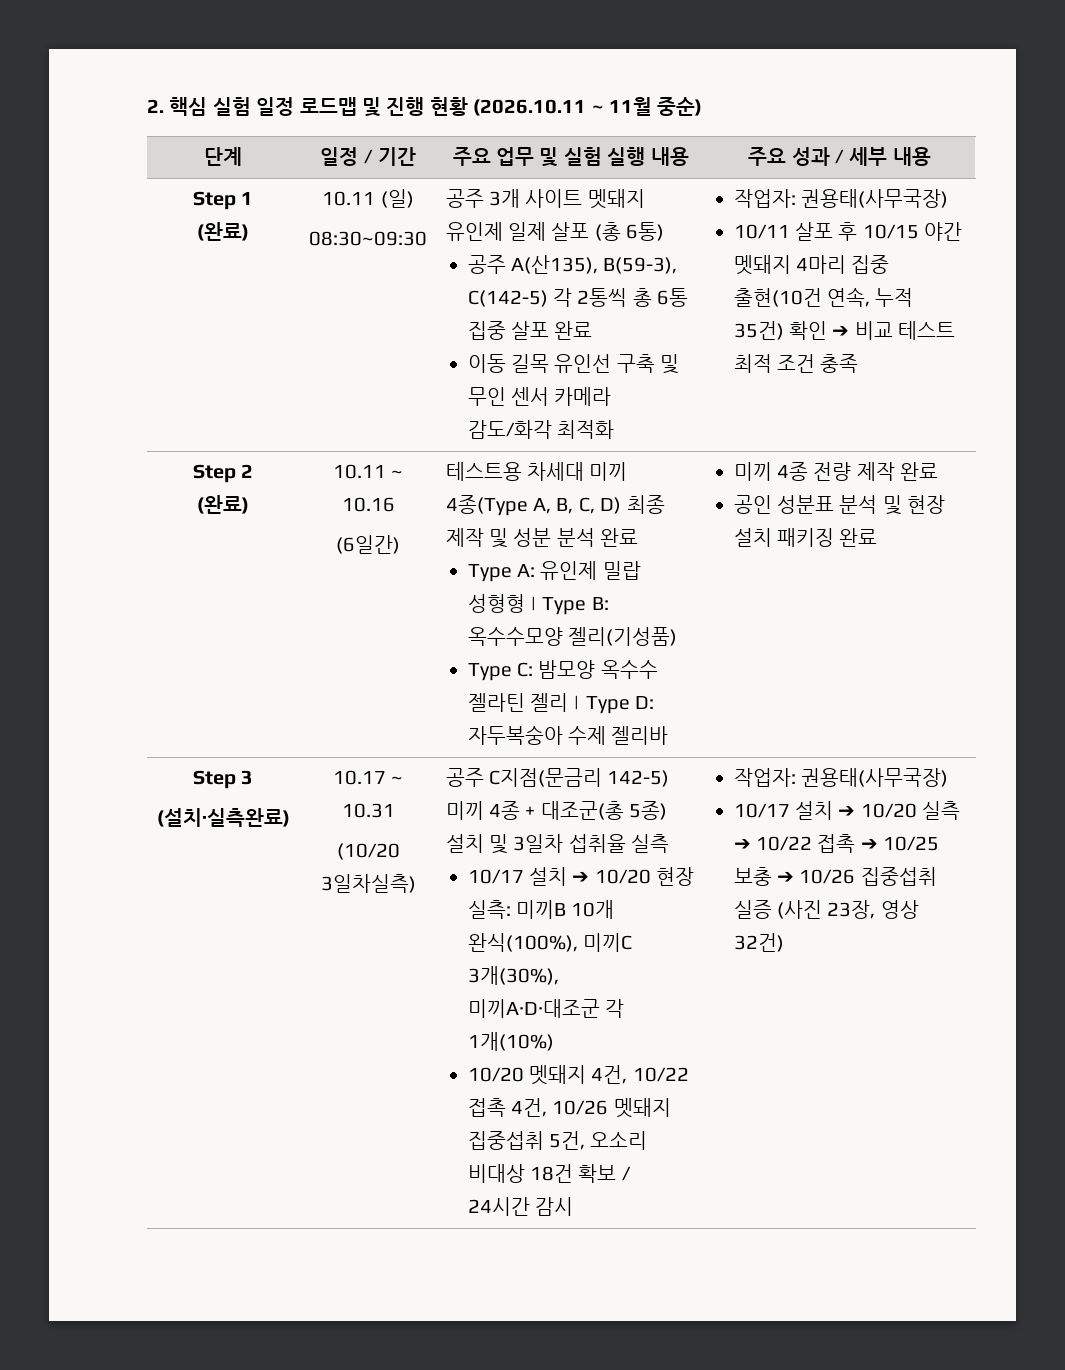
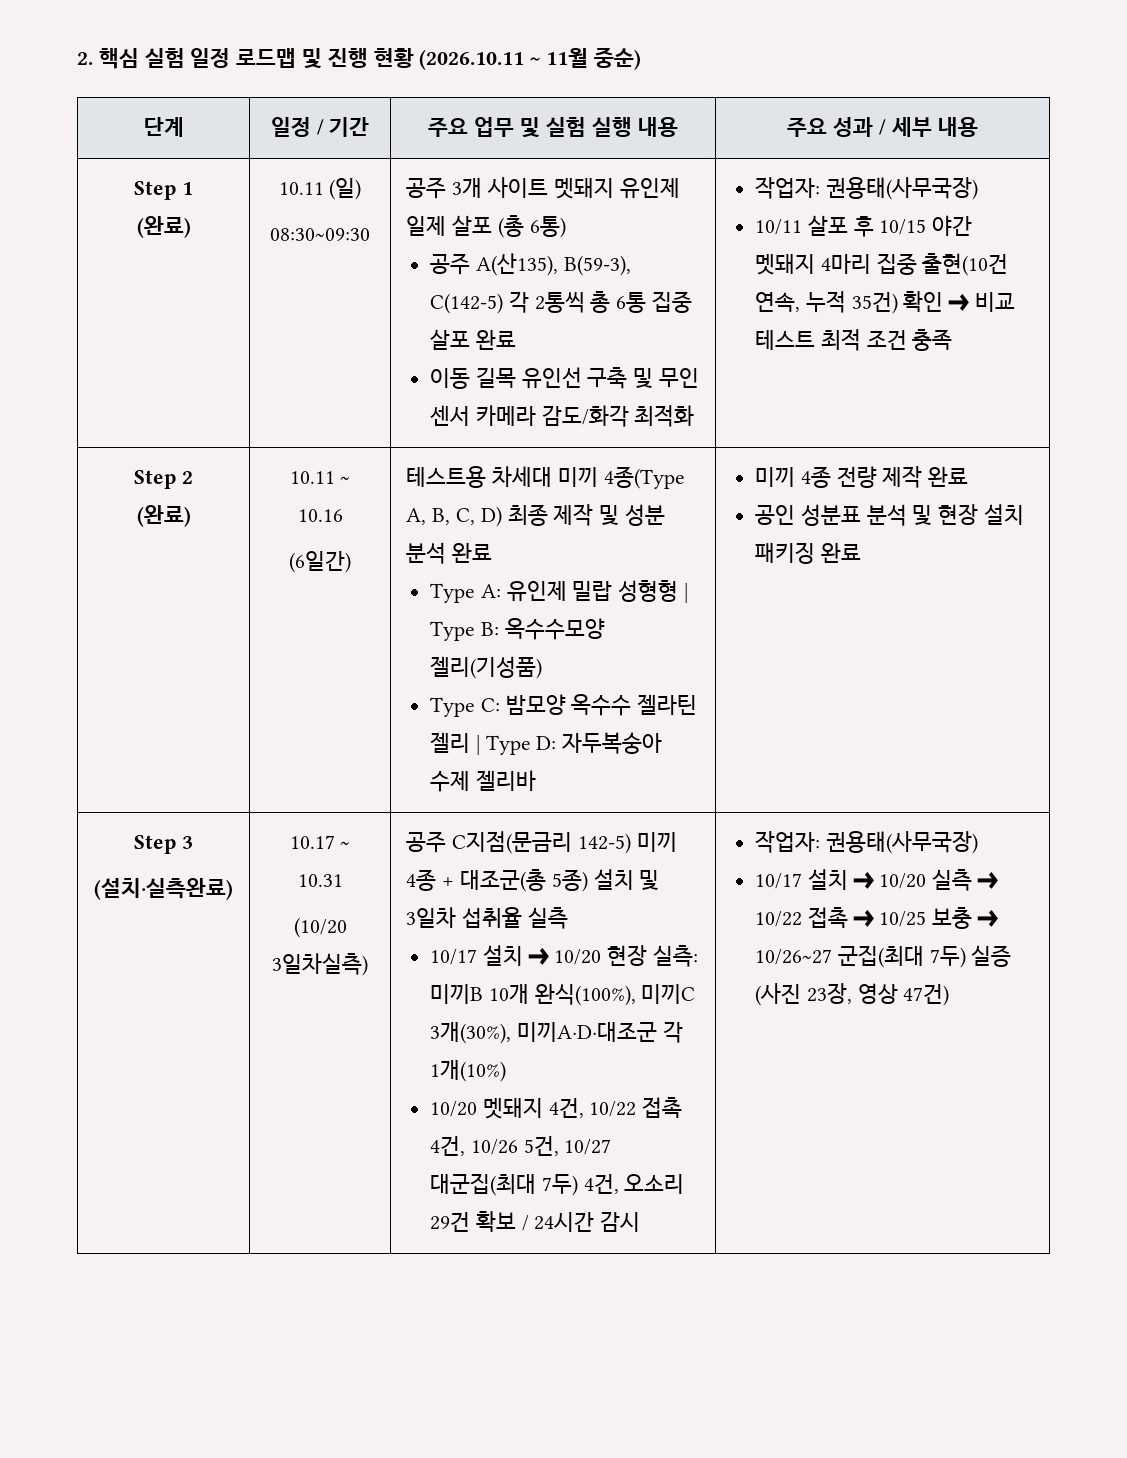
- 10/20 멧돼지 4건, 10/22 접촉 4건, 10/26 멧돼지 집중섭취 5건, 오소리 비대상 18건 확보 / 24시간 감시
+ 10/20 멧돼지 4건, 10/22 접촉 4건, 10/26 5건, 10/27 대군집(최대 7두) 4건, 오소리 29건 확보 / 24시간 감시
- 10/17 설치 ➔ 10/20 실측 ➔ 10/22 접촉 ➔ 10/25 보충 ➔ 10/26 집중섭취 실증 (사진 23장, 영상 32건)
+ 10/17 설치 ➔ 10/20 실측 ➔ 10/22 접촉 ➔ 10/25 보충 ➔ 10/26~27 군집(최대 7두) 실증 (사진 23장, 영상 47건)

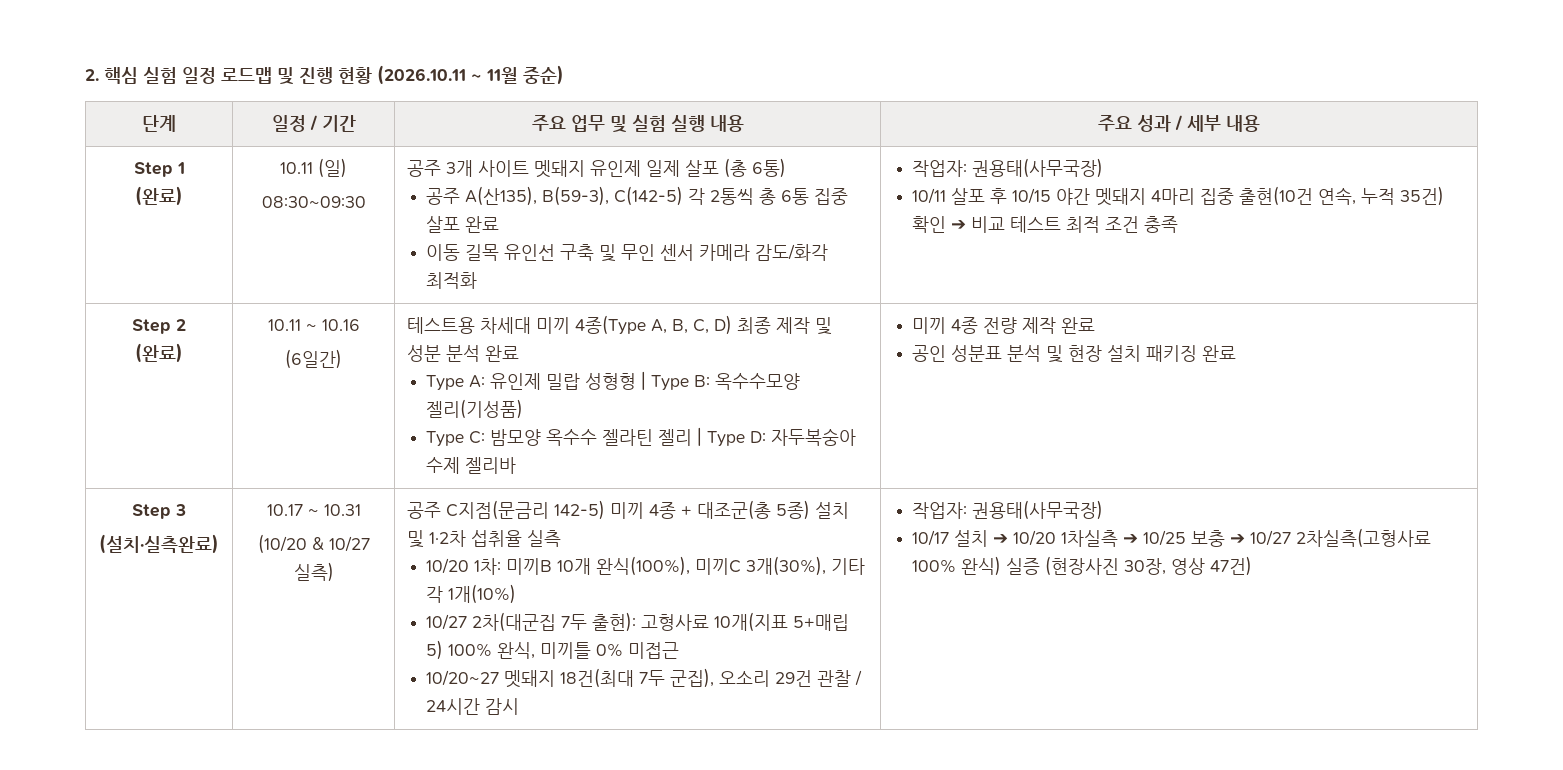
- (10/20 3일차실측)
+ (10/20 & 10/27 실측)
- 공주 C지점(문금리 142-5) 미끼 4종 + 대조군(총 5종) 설치 및 3일차 섭취율 실측
+ 공주 C지점(문금리 142-5) 미끼 4종 + 대조군(총 5종) 설치 및 1·2차 섭취율 실측
- 10/17 설치 ➔ 10/20 현장 실측: 미끼B 10개 완식(100%), 미끼C 3개(30%), 미끼A·D·대조군 각 1개(10%)
+ 10/20 1차: 미끼B 10개 완식(100%), 미끼C 3개(30%), 기타 각 1개(10%)
- 10/20 멧돼지 4건, 10/22 접촉 4건, 10/26 5건, 10/27 대군집(최대 7두) 4건, 오소리 29건 확보 / 24시간 감시
+ 10/27 2차(대군집 7두 출현): 고형사료 10개(지표 5+매립 5) 100% 완식, 미끼틀 0% 미접근
+ 10/20~27 멧돼지 18건(최대 7두 군집), 오소리 29건 관찰 / 24시간 감시
- 10/17 설치 ➔ 10/20 실측 ➔ 10/22 접촉 ➔ 10/25 보충 ➔ 10/26~27 군집(최대 7두) 실증 (사진 23장, 영상 47건)
+ 10/17 설치 ➔ 10/20 1차실측 ➔ 10/25 보충 ➔ 10/27 2차실측(고형사료 100% 완식) 실증 (현장사진 30장, 영상 47건)

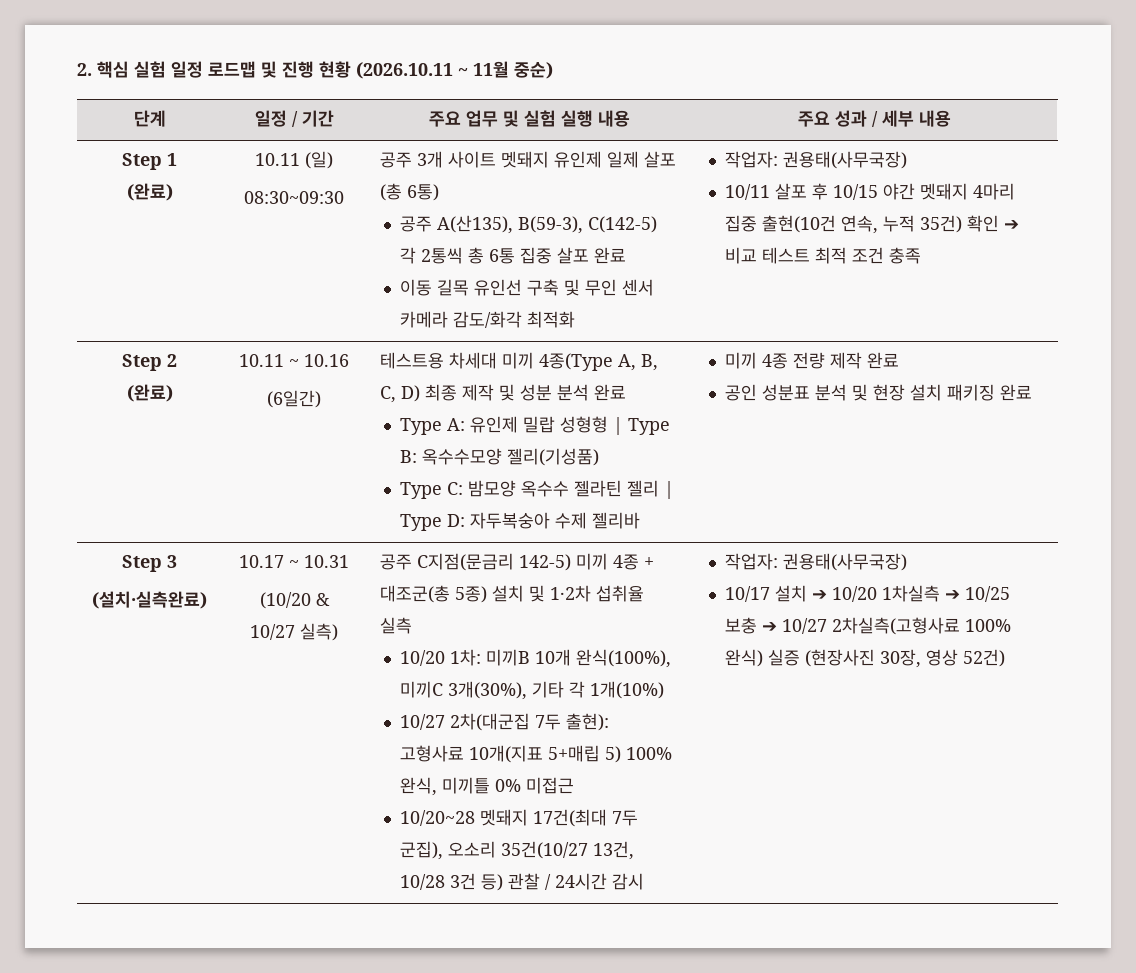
- 10/20~27 멧돼지 18건(최대 7두 군집), 오소리 29건 관찰 / 24시간 감시
+ 10/20~28 멧돼지 17건(최대 7두 군집), 오소리 35건(10/27 13건, 10/28 3건 등) 관찰 / 24시간 감시
- 10/17 설치 ➔ 10/20 1차실측 ➔ 10/25 보충 ➔ 10/27 2차실측(고형사료 100% 완식) 실증 (현장사진 30장, 영상 47건)
+ 10/17 설치 ➔ 10/20 1차실측 ➔ 10/25 보충 ➔ 10/27 2차실측(고형사료 100% 완식) 실증 (현장사진 30장, 영상 52건)

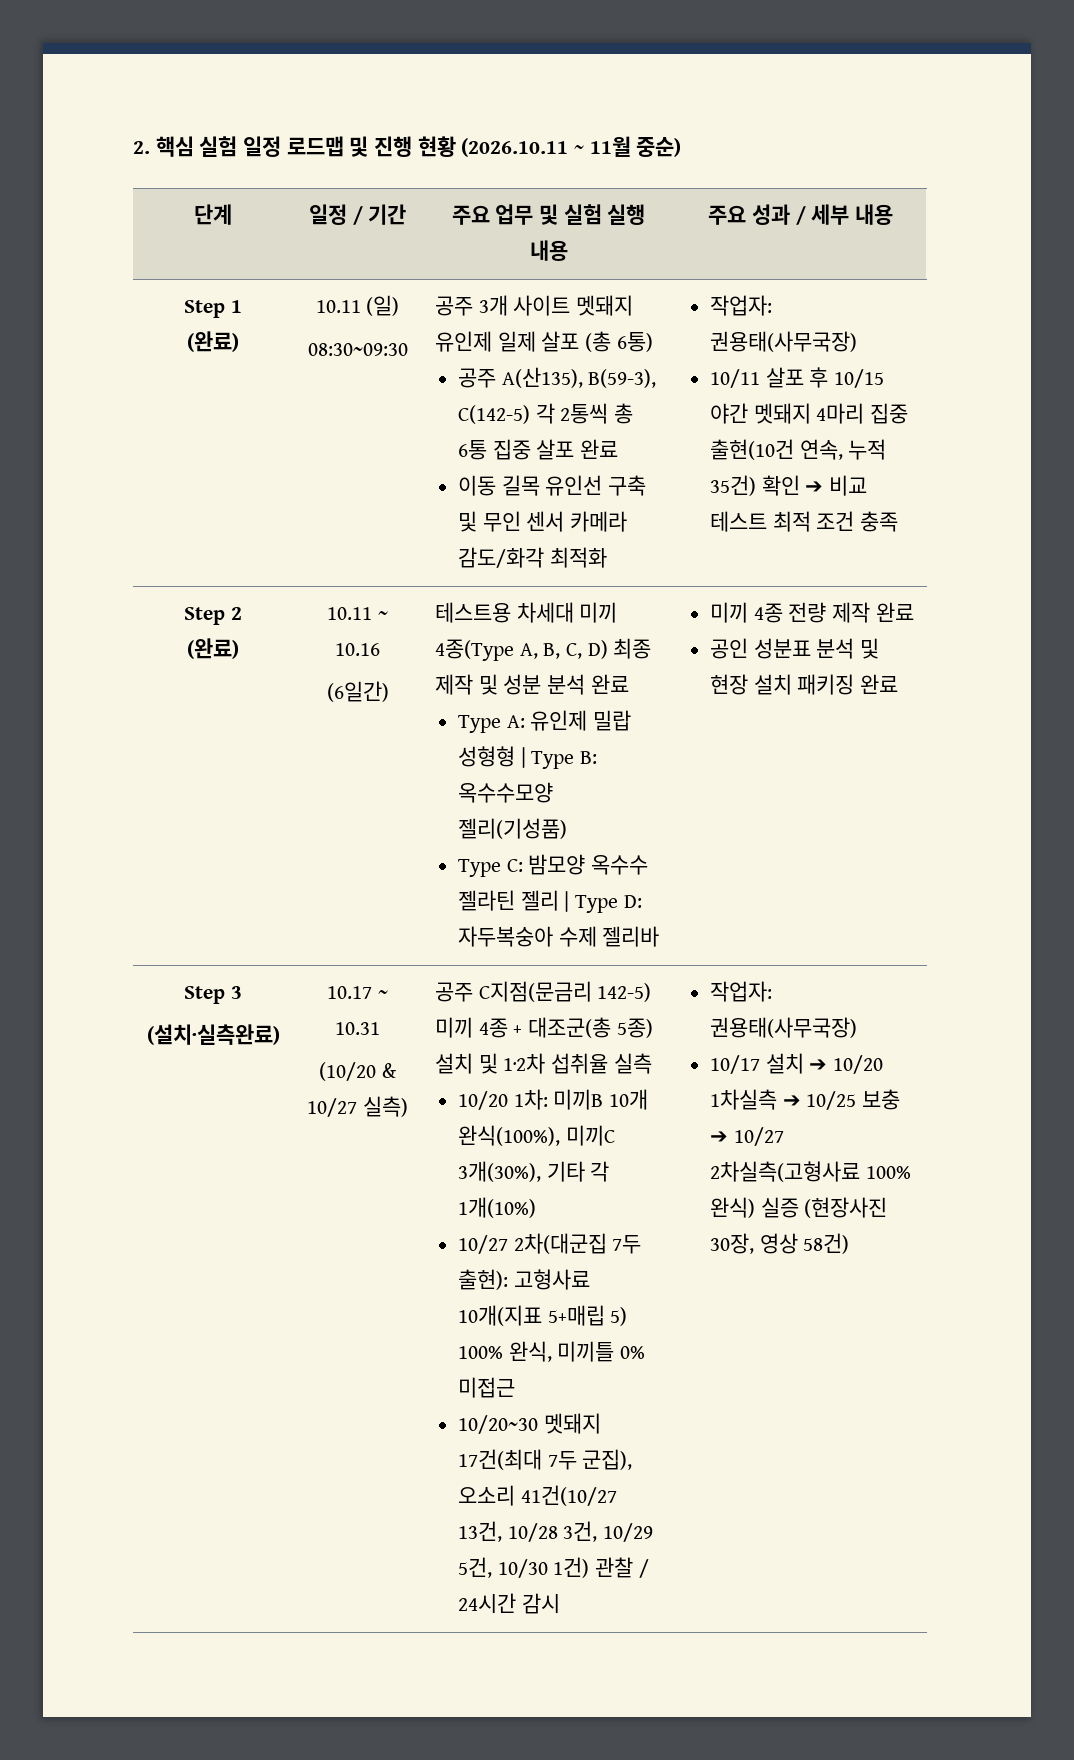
- 10/20~28 멧돼지 17건(최대 7두 군집), 오소리 35건(10/27 13건, 10/28 3건 등) 관찰 / 24시간 감시
+ 10/20~30 멧돼지 17건(최대 7두 군집), 오소리 41건(10/27 13건, 10/28 3건, 10/29 5건, 10/30 1건) 관찰 / 24시간 감시
- 10/17 설치 ➔ 10/20 1차실측 ➔ 10/25 보충 ➔ 10/27 2차실측(고형사료 100% 완식) 실증 (현장사진 30장, 영상 52건)
+ 10/17 설치 ➔ 10/20 1차실측 ➔ 10/25 보충 ➔ 10/27 2차실측(고형사료 100% 완식) 실증 (현장사진 30장, 영상 58건)

